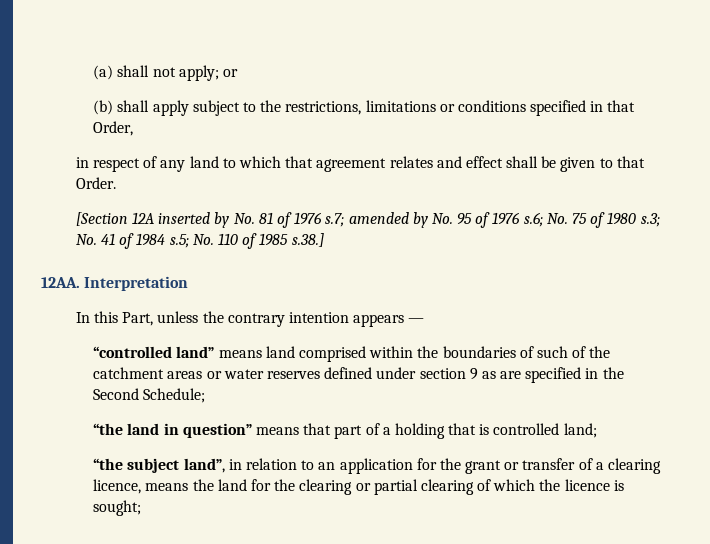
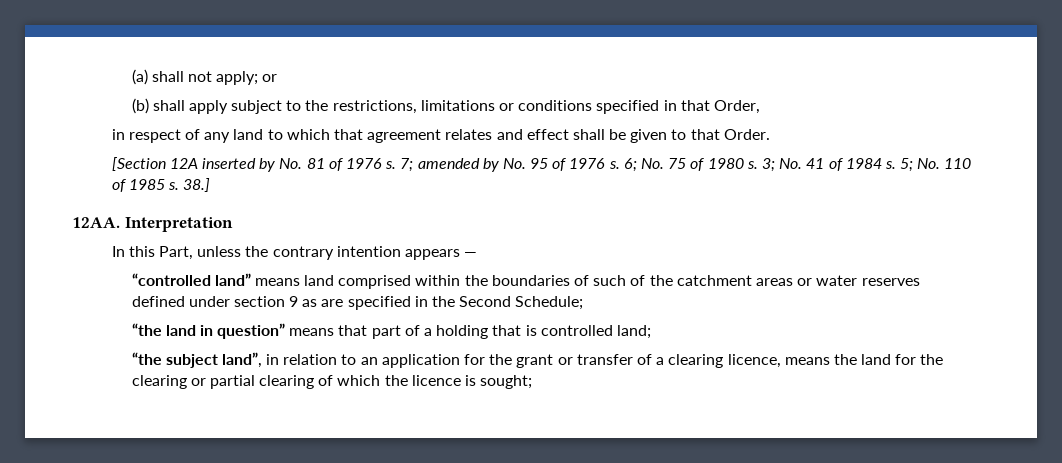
- [Section 12A inserted by No. 81 of 1976 s.7; amended by No. 95 of 1976 s.6; No. 75 of 1980 s.3; No. 41 of 1984 s.5; No. 110 of 1985 s.38.]
+ [Section 12A inserted by No. 81 of 1976 s. 7; amended by No. 95 of 1976 s. 6; No. 75 of 1980 s. 3; No. 41 of 1984 s. 5; No. 110 of 1985 s. 38.]

